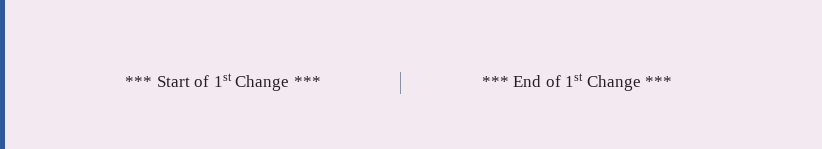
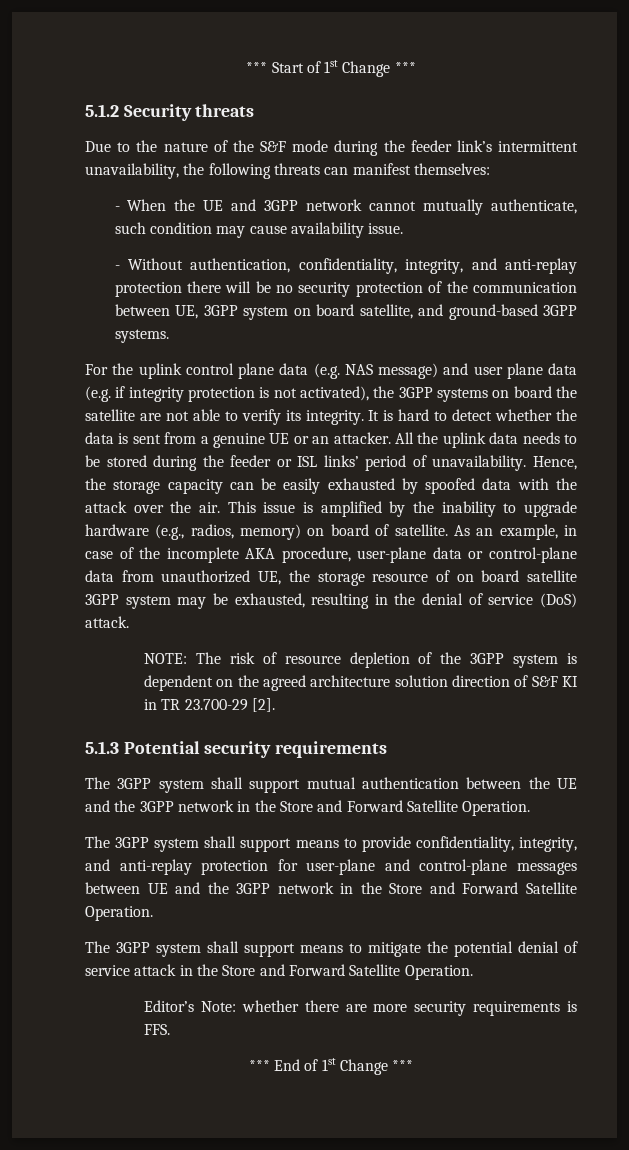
+ 5.1.2 Security threats
+ Due to the nature of the S&F mode during the feeder link’s intermittent unavailability, the following threats can manifest themselves:
+ - When the UE and 3GPP network cannot mutually authenticate, such condition may cause availability issue.
+ - Without authentication, confidentiality, integrity, and anti-replay protection there will be no security protection of the communication between UE, 3GPP system on board satellite, and ground-based 3GPP systems.
+ For the uplink control plane data (e.g. NAS message) and user plane data (e.g. if integrity protection is not activated), the 3GPP systems on board the satellite are not able to verify its integrity. It is hard to detect whether the data is sent from a genuine UE or an attacker. All the uplink data needs to be stored during the feeder or ISL links’ period of unavailability. Hence, the storage capacity can be easily exhausted by spoofed data with the attack over the air. This issue is amplified by the inability to upgrade hardware (e.g., radios, memory) on board of satellite. As an example, in case of the incomplete AKA procedure, user-plane data or control-plane data from unauthorized UE, the storage resource of on board satellite 3GPP system may be exhausted, resulting in the denial of service (DoS) attack.
+ NOTE: The risk of resource depletion of the 3GPP system is dependent on the agreed architecture solution direction of S&F KI in TR 23.700-29 [2].
+ 5.1.3 Potential security requirements
+ The 3GPP system shall support mutual authentication between the UE and the 3GPP network in the Store and Forward Satellite Operation.
+ The 3GPP system shall support means to provide confidentiality, integrity, and anti-replay protection for user-plane and control-plane messages between UE and the 3GPP network in the Store and Forward Satellite Operation.
+ The 3GPP system shall support means to mitigate the potential denial of service attack in the Store and Forward Satellite Operation.
+ Editor’s Note: whether there are more security requirements is FFS.

